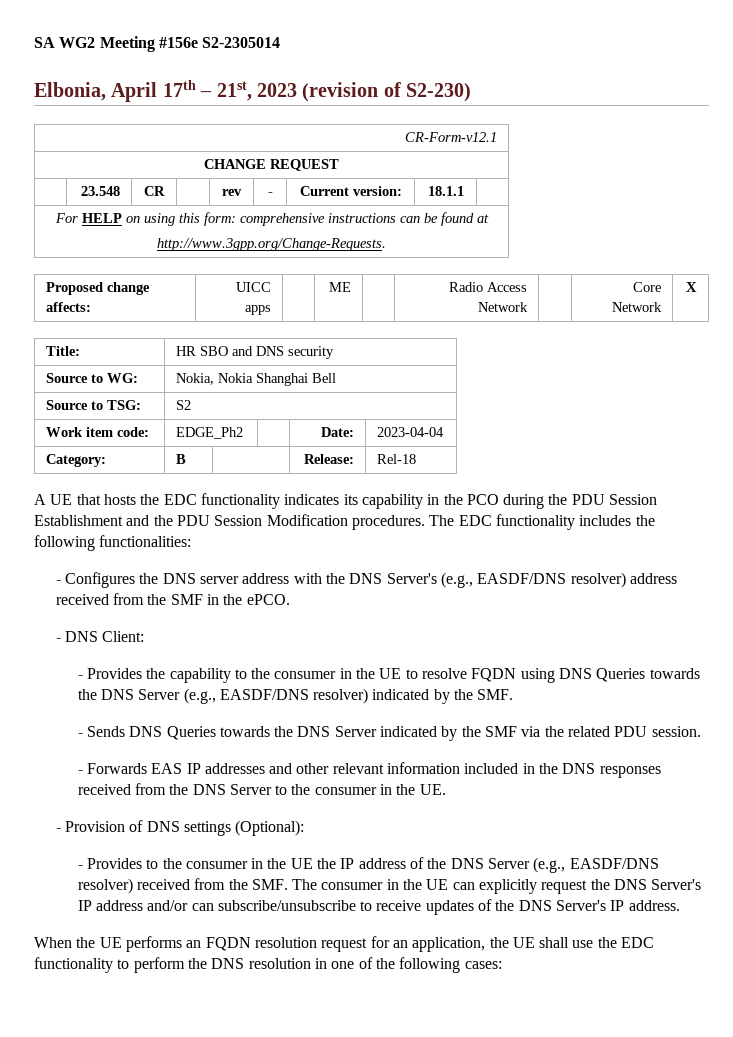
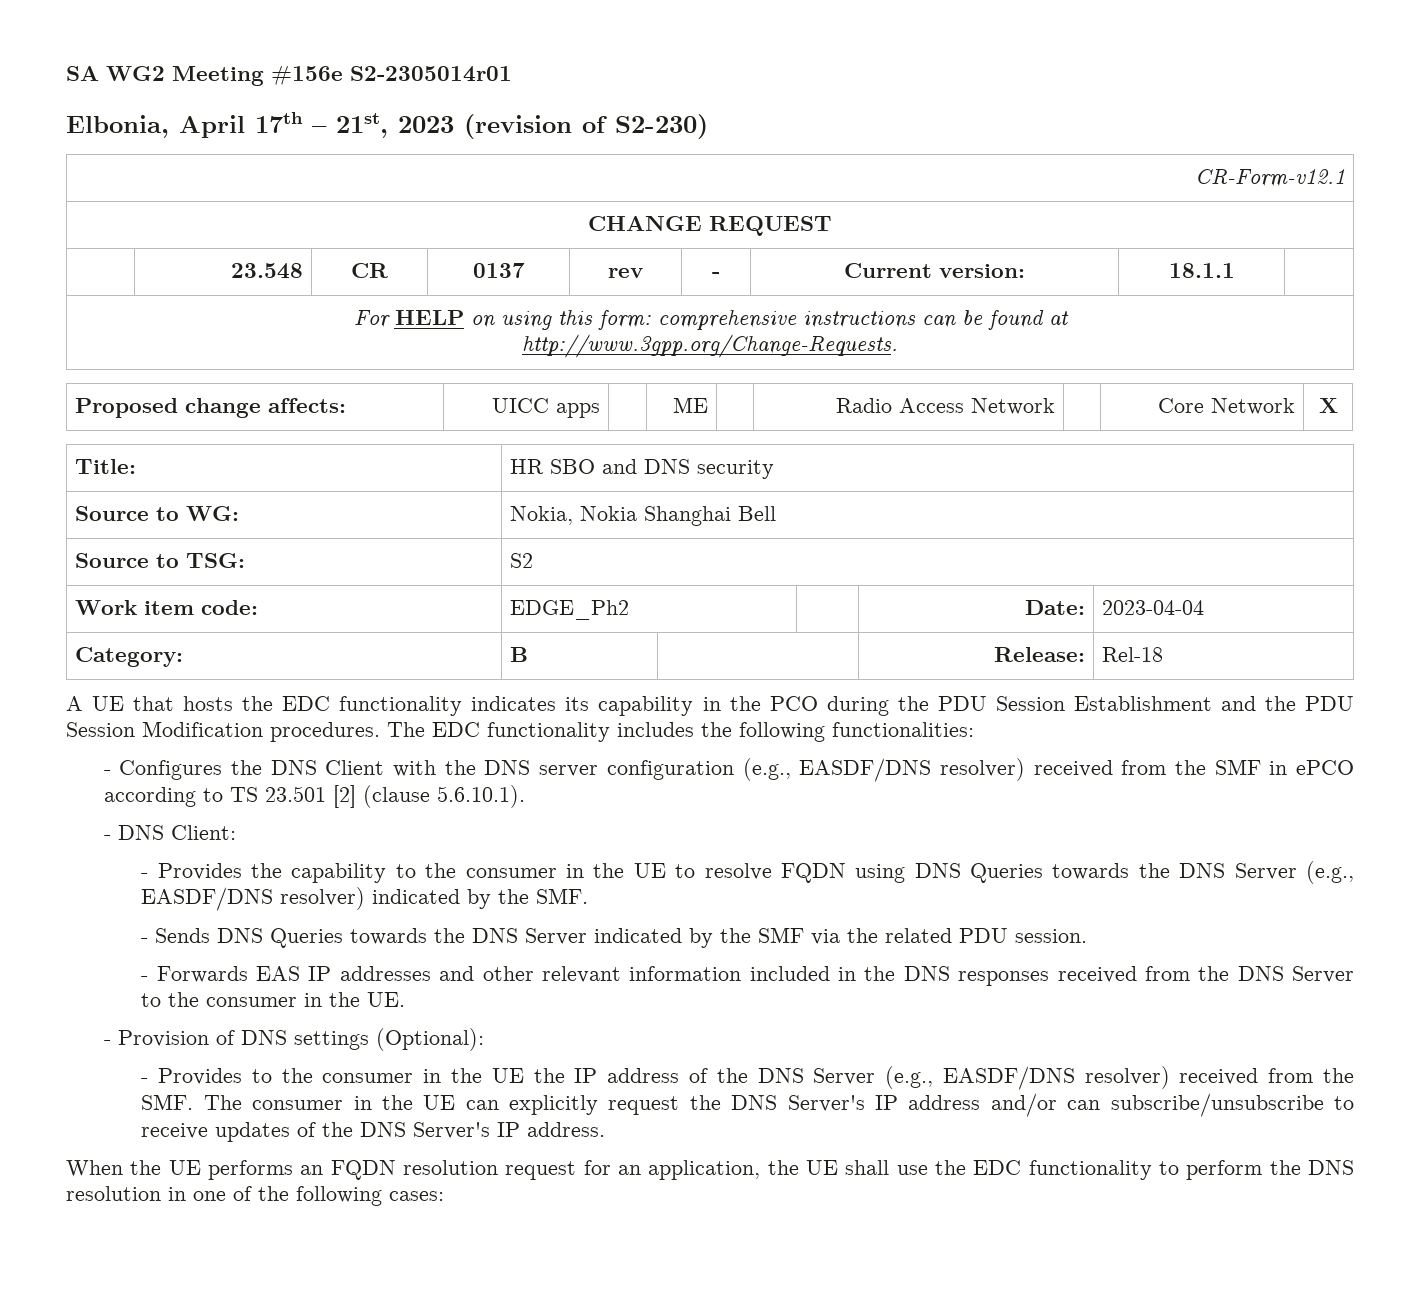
- SA WG2 Meeting #156e S2-2305014
+ SA WG2 Meeting #156e S2-2305014r01
- | 23.548 | CR | | rev | - | Current version: | 18.1.1 |
+ | 23.548 | CR | 0137 | rev | - | Current version: | 18.1.1 |
- - Configures the DNS server address with the DNS Server's (e.g., EASDF/DNS resolver) address received from the SMF in the ePCO.
+ - Configures the DNS Client with the DNS server configuration (e.g., EASDF/DNS resolver) received from the SMF in ePCO according to TS 23.501 [2] (clause 5.6.10.1).

